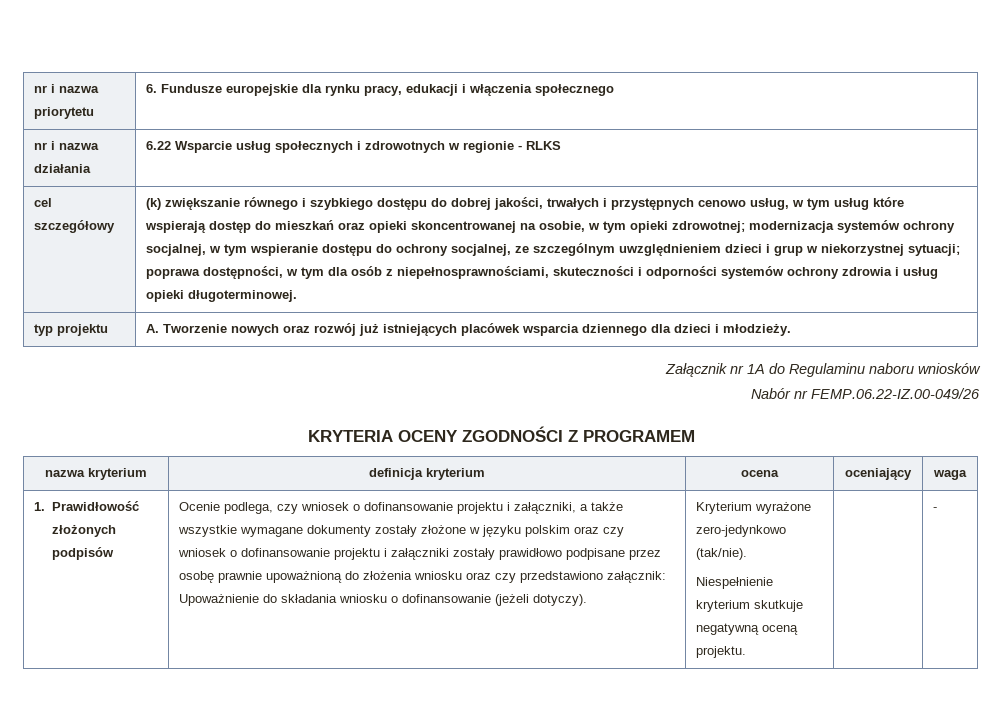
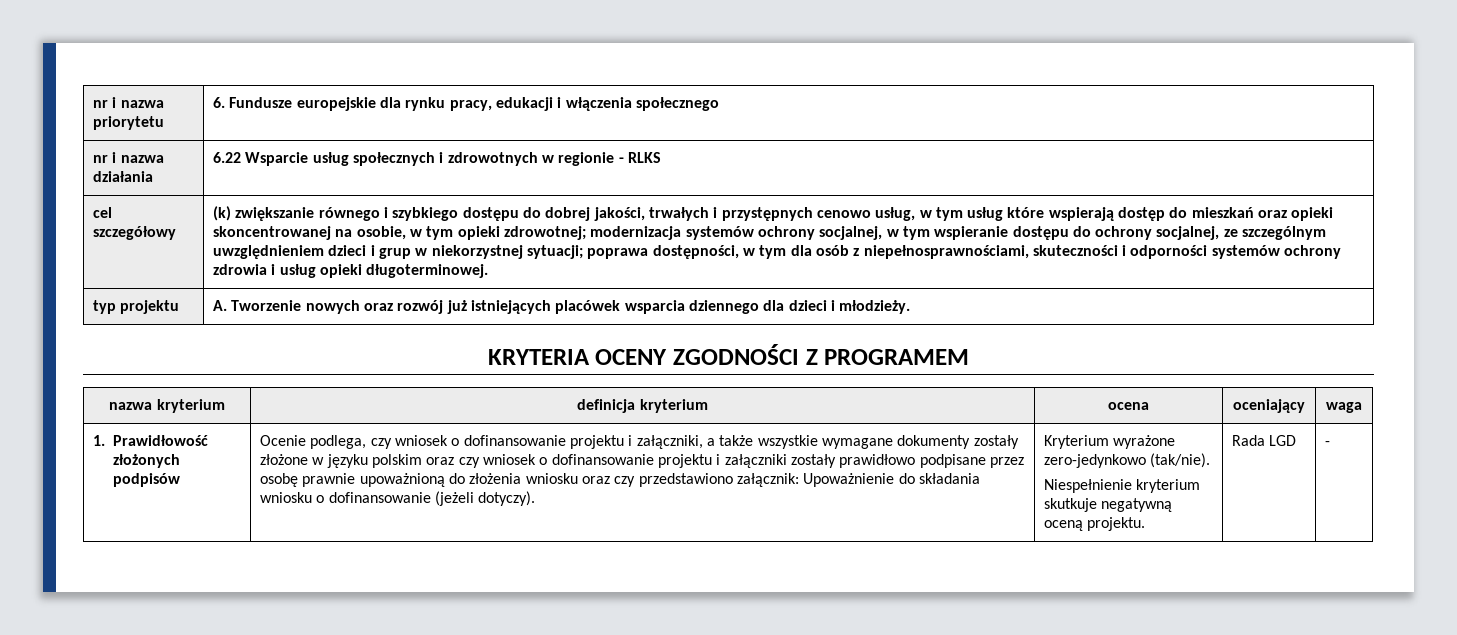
- Załącznik nr 1A do Regulaminu naboru wniosków
- Nabór nr FEMP.06.22-IZ.00-049/26
+ Rada LGD

